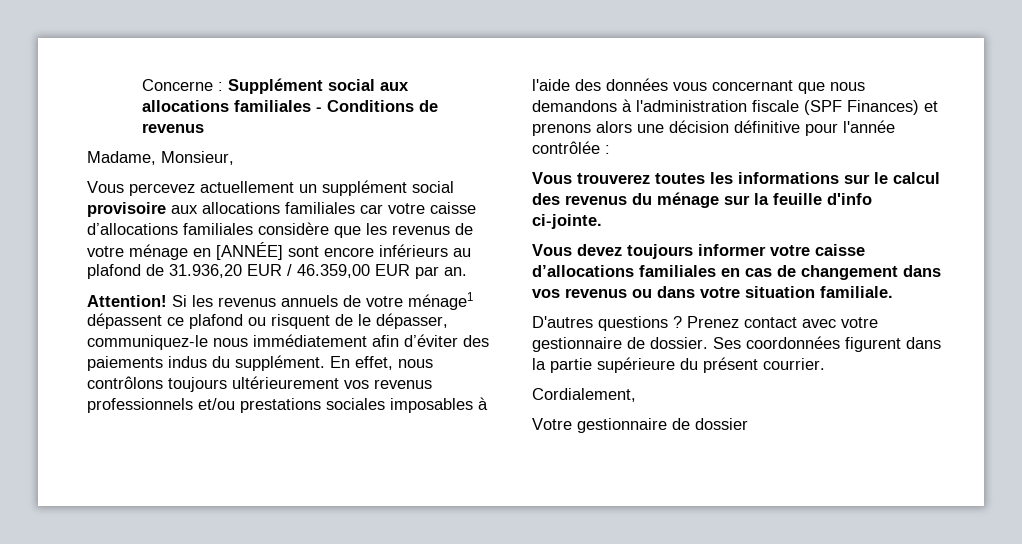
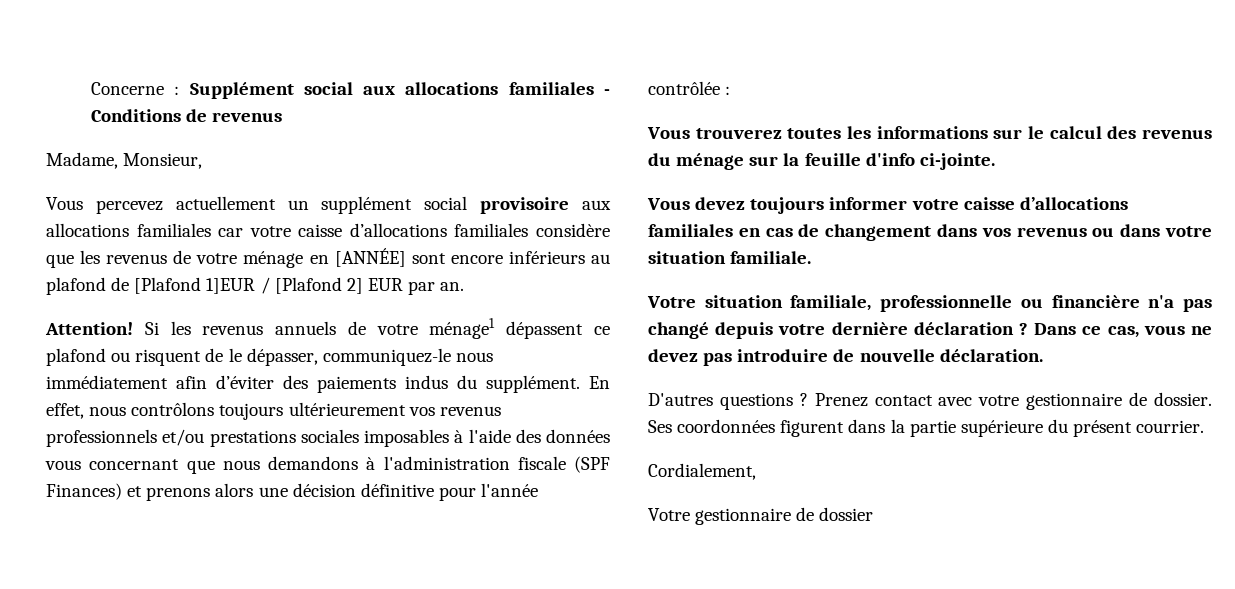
- Vous percevez actuellement un supplément social provisoire aux allocations familiales car votre caisse d’allocations familiales considère que les revenus de votre ménage en [ANNÉE] sont encore inférieurs au plafond de 31.936,20 EUR / 46.359,00 EUR par an.
+ Vous percevez actuellement un supplément social provisoire aux allocations familiales car votre caisse d’allocations familiales considère que les revenus de votre ménage en [ANNÉE] sont encore inférieurs au plafond de [Plafond 1]EUR / [Plafond 2] EUR par an.
+ Votre situation familiale, professionnelle ou financière n'a pas changé depuis votre dernière déclaration ? Dans ce cas, vous ne devez pas introduire de nouvelle déclaration.

